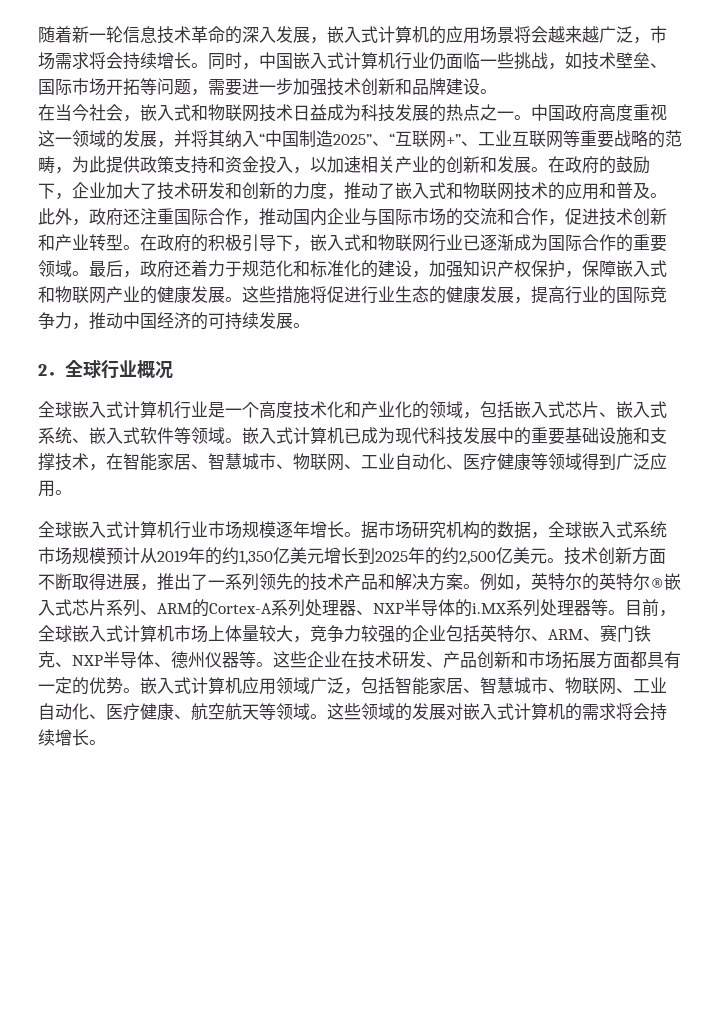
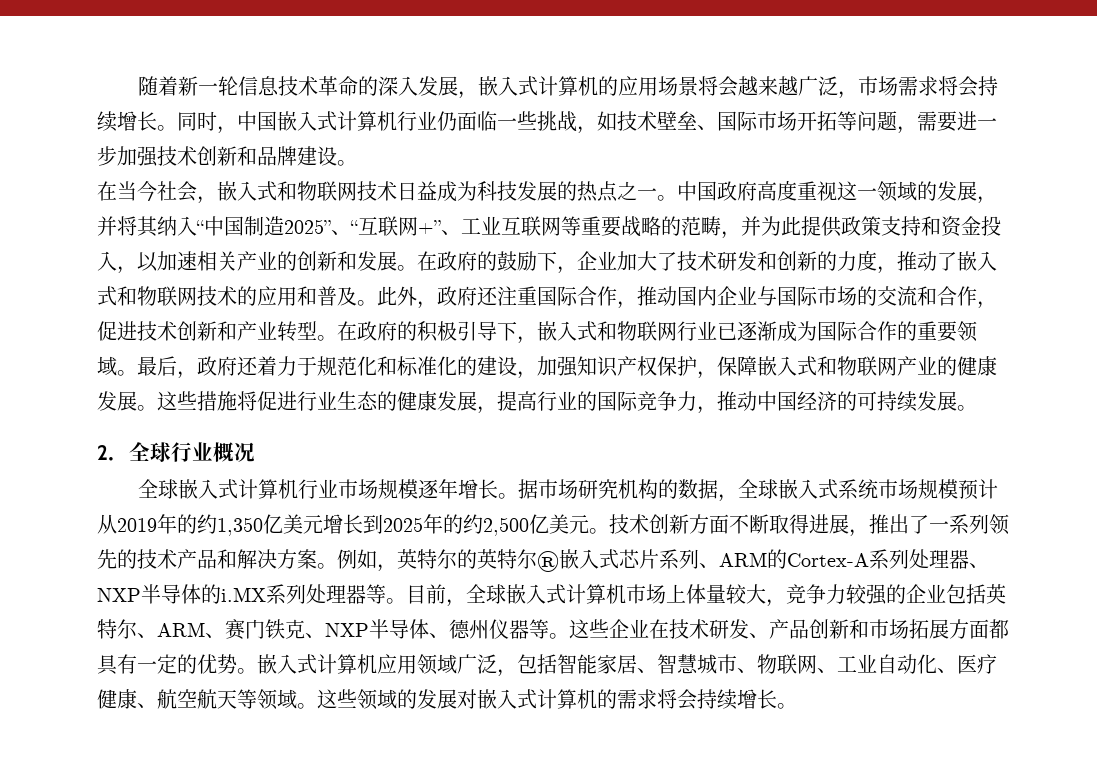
- 中国政府高度重视这一领域的发展，并将其纳入“中国制造2025”、“互联网+”、工业互联网等重要战略的范畴，为此提供政策支持和资金投入，以加速相关产业的创新和发展。
+ 中国政府高度重视这一领域的发展，并将其纳入“中国制造2025”、“互联网+”、工业互联网等重要战略的范畴，并为此提供政策支持和资金投入，以加速相关产业的创新和发展。
- 全球嵌入式计算机行业是一个高度技术化和产业化的领域，包括嵌入式芯片、嵌入式系统、嵌入式软件等领域。嵌入式计算机已成为现代科技发展中的重要基础设施和支撑技术，在智能家居、智慧城市、物联网、工业自动化、医疗健康等领域得到广泛应用。

